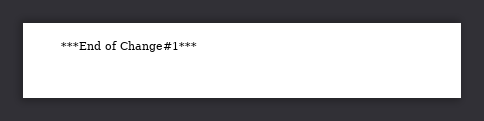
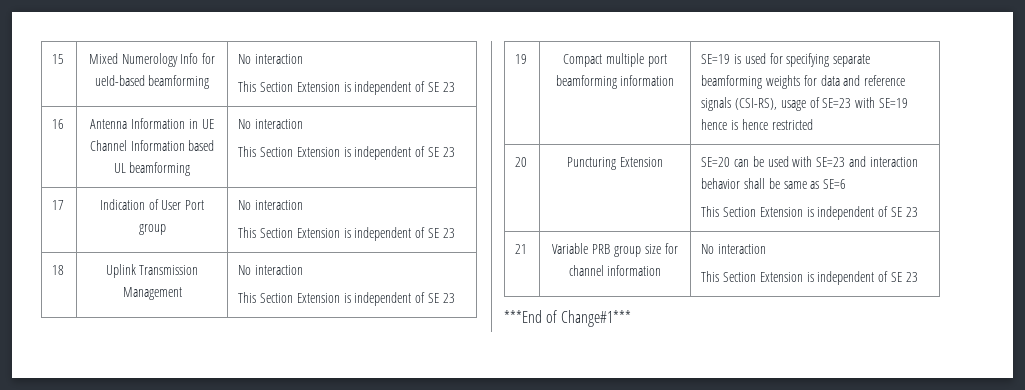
+ 15 | Mixed Numerology Info for ueId-based beamforming | No interaction
+ This Section Extension is independent of SE 23
+ 16 | Antenna Information in UE Channel Information based UL beamforming | No interaction
+ This Section Extension is independent of SE 23
+ 17 | Indication of User Port group | No interaction
+ This Section Extension is independent of SE 23
+ 18 | Uplink Transmission Management | No interaction
+ This Section Extension is independent of SE 23
+ 19 | Compact multiple port beamforming information | SE=19 is used for specifying separate beamforming weights for data and reference signals (CSI-RS), usage of SE=23 with SE=19 hence is hence restricted
+ 20 | Puncturing Extension | SE=20 can be used with SE=23 and interaction behavior shall be same as SE=6
+ This Section Extension is independent of SE 23
+ 21 | Variable PRB group size for channel information | No interaction
+ This Section Extension is independent of SE 23

